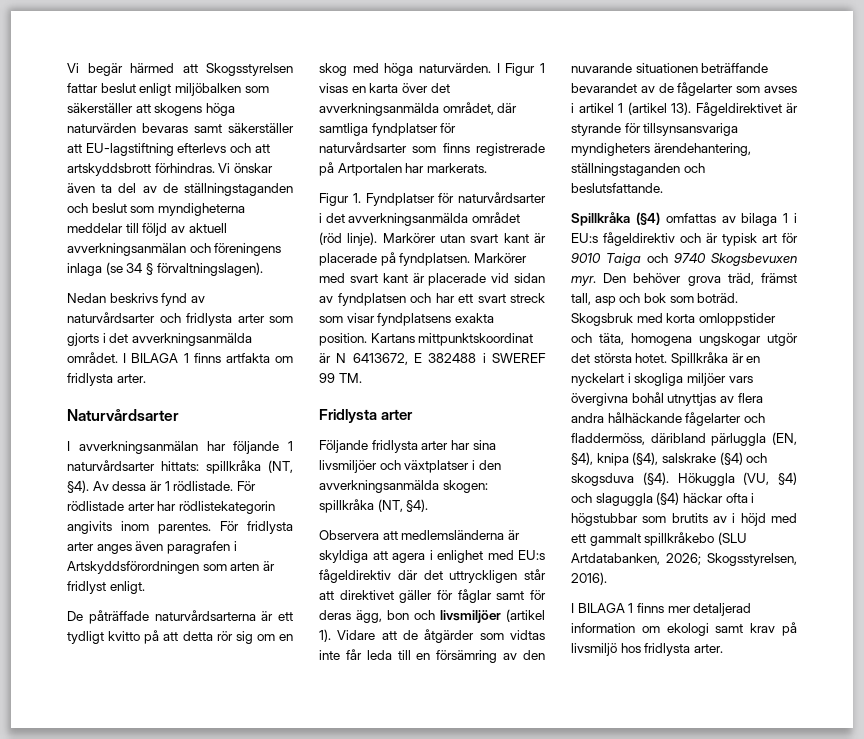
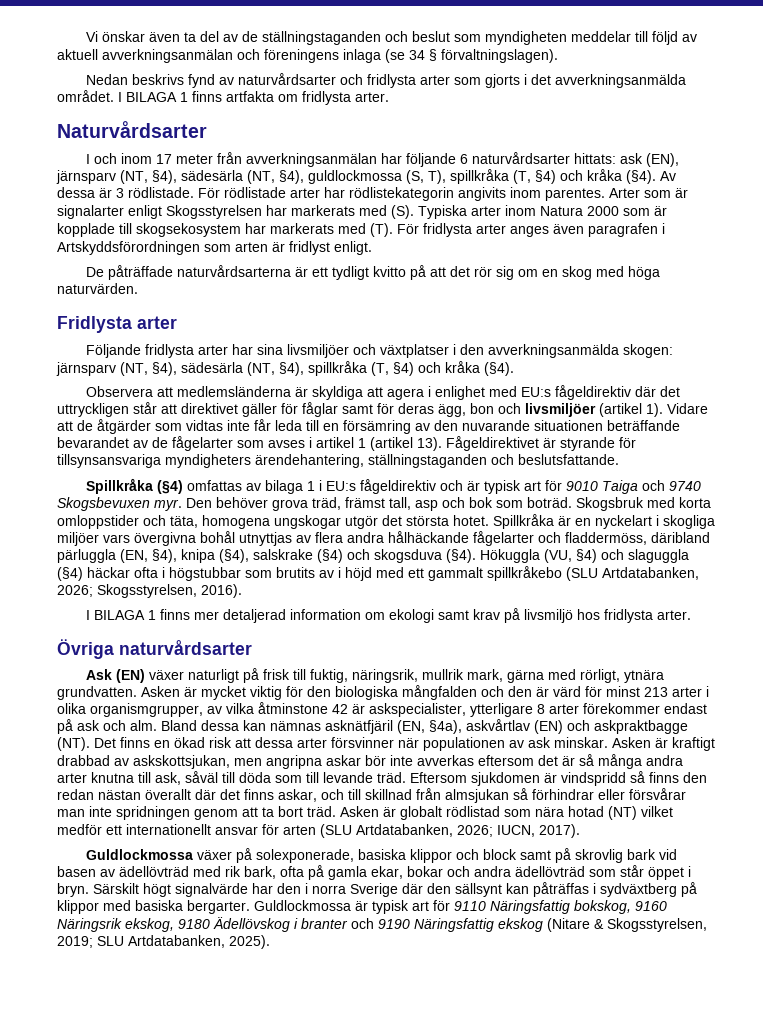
- Vi begär härmed att Skogsstyrelsen fattar beslut enligt miljöbalken som säkerställer att skogens höga naturvärden bevaras samt säkerställer att EU-lagstiftning efterlevs och att artskyddsbrott förhindras. Vi önskar även ta del av de ställningstaganden och beslut som myndigheterna meddelar till följd av aktuell avverkningsanmälan och föreningens inlaga (se 34 § förvaltningslagen).
+ Vi önskar även ta del av de ställningstaganden och beslut som myndigheten meddelar till följd av aktuell avverkningsanmälan och föreningens inlaga (se 34 § förvaltningslagen).
- I avverkningsanmälan har följande 1 naturvårdsarter hittats: spillkråka (NT, §4).
+ I och inom 17 meter från avverkningsanmälan har följande 6 naturvårdsarter hittats: ask (EN), järnsparv (NT, §4), sädesärla (NT, §4), guldlockmossa (S, T), spillkråka (T, §4) och kråka (§4).
- Av dessa är 1 rödlistade.
+ Av dessa är 3 rödlistade.
- För fridlysta arter anges även paragrafen i Artskyddsförordningen som arten är fridlyst enligt.
+ Arter som är signalarter enligt Skogsstyrelsen har markerats med (S). Typiska arter inom Natura 2000 som är kopplade till skogsekosystem har markerats med (T). För fridlysta arter anges även paragrafen i Artskyddsförordningen som arten är fridlyst enligt.
- De påträffade naturvårdsarterna är ett tydligt kvitto på att detta rör sig om en skog med höga naturvärden. I Figur 1 visas en karta över det avverkningsanmälda området, där samtliga fyndplatser för naturvårdsarter som finns registrerade på Artportalen har markerats.
- Figur 1. Fyndplatser för naturvårdsarter i det avverkningsanmälda området (röd linje). Markörer utan svart kant är placerade på fyndplatsen. Markörer med svart kant är placerade vid sidan av fyndplatsen och har ett svart streck som visar fyndplatsens exakta position. Kartans mittpunktskoordinat är N 6413672, E 382488 i SWEREF 99 TM.
+ De påträffade naturvårdsarterna är ett tydligt kvitto på att det rör sig om en skog med höga naturvärden.
- Följande fridlysta arter har sina livsmiljöer och växtplatser i den avverkningsanmälda skogen: spillkråka (NT, §4).
+ Följande fridlysta arter har sina livsmiljöer och växtplatser i den avverkningsanmälda skogen: järnsparv (NT, §4), sädesärla (NT, §4), spillkråka (T, §4) och kråka (§4).
+ Övriga naturvårdsarter
+ Ask (EN) växer naturligt på frisk till fuktig, näringsrik, mullrik mark, gärna med rörligt, ytnära grundvatten. Asken är mycket viktig för den biologiska mångfalden och den är värd för minst 213 arter i olika organismgrupper, av vilka åtminstone 42 är askspecialister, ytterligare 8 arter förekommer endast på ask och alm. Bland dessa kan nämnas asknätfjäril (EN, §4a), askvårtlav (EN) och askpraktbagge (NT). Det finns en ökad risk att dessa arter försvinner när populationen av ask minskar. Asken är kraftigt drabbad av askskottsjukan, men angripna askar bör inte avverkas eftersom det är så många andra arter knutna till ask, såväl till döda som till levande träd. Eftersom sjukdomen är vindspridd så finns den redan nästan överallt där det finns askar, och till skillnad från almsjukan så förhindrar eller försvårar man inte spridningen genom att ta bort träd. Asken är globalt rödlistad som nära hotad (NT) vilket medför ett internationellt ansvar för arten (SLU Artdatabanken, 2026; IUCN, 2017).
+ Guldlockmossa växer på solexponerade, basiska klippor och block samt på skrovlig bark vid basen av ädellövträd med rik bark, ofta på gamla ekar, bokar och andra ädellövträd som står öppet i bryn. Särskilt högt signalvärde har den i norra Sverige där den sällsynt kan påträffas i sydväxtberg på klippor med basiska bergarter. Guldlockmossa är typisk art för 9110 Näringsfattig bokskog, 9160 Näringsrik ekskog, 9180 Ädellövskog i branter och 9190 Näringsfattig ekskog (Nitare & Skogsstyrelsen, 2019; SLU Artdatabanken, 2025).

